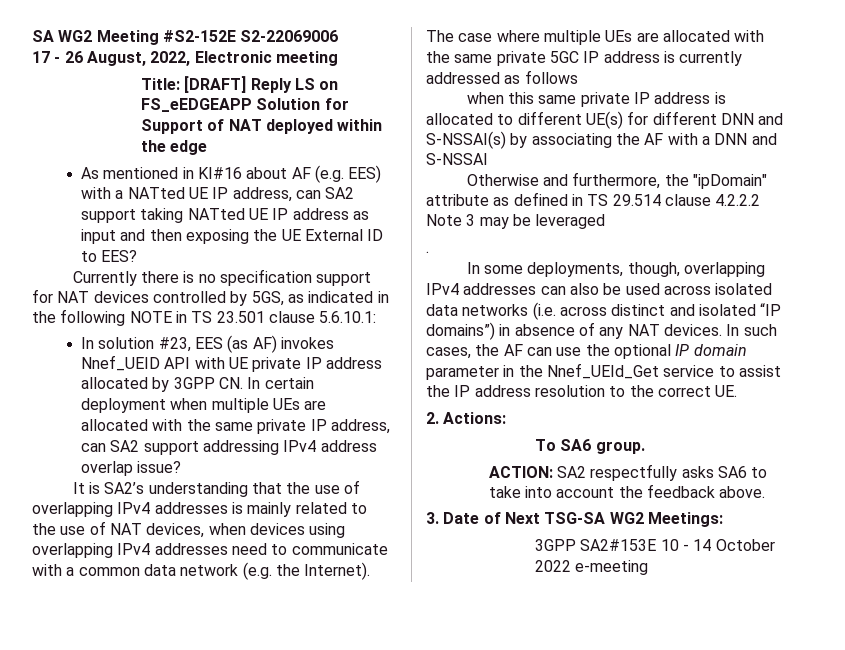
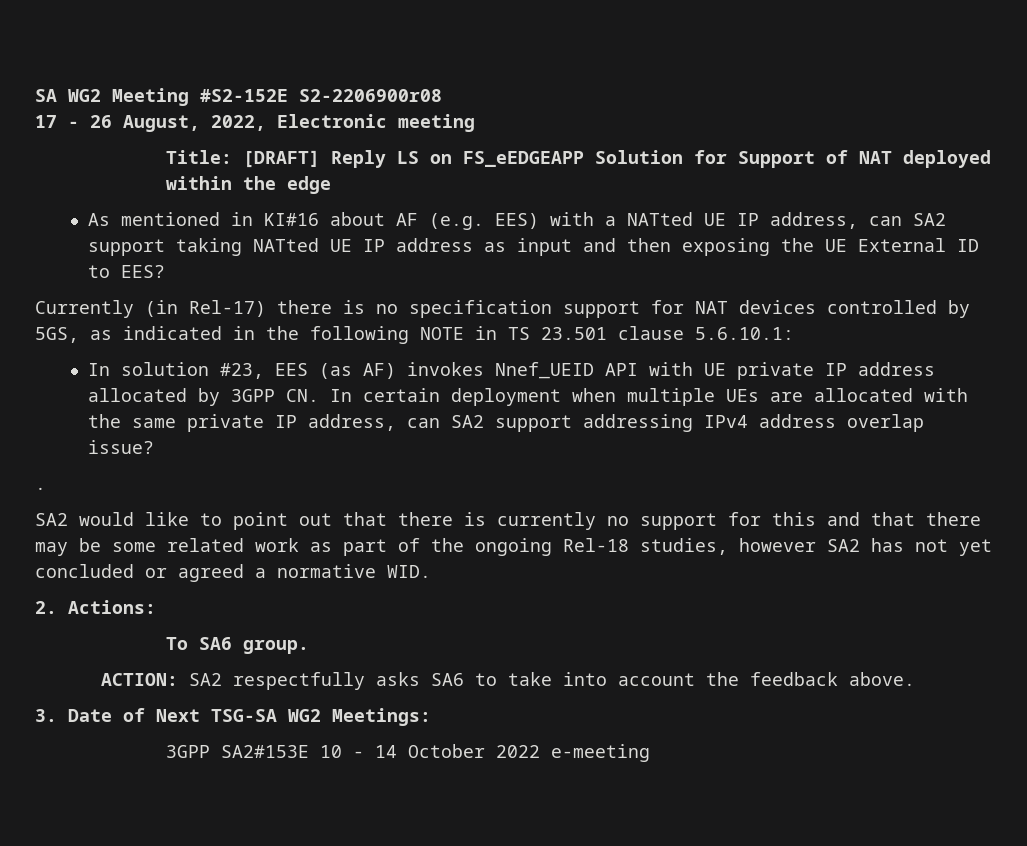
- SA WG2 Meeting #S2-152E S2-22069006
+ SA WG2 Meeting #S2-152E S2-2206900r08
- Currently there is no specification support for NAT devices controlled by 5GS, as indicated in the following NOTE in TS 23.501 clause 5.6.10.1:
+ Currently (in Rel-17) there is no specification support for NAT devices controlled by 5GS, as indicated in the following NOTE in TS 23.501 clause 5.6.10.1:
- It is SA2’s understanding that the use of overlapping IPv4 addresses is mainly related to the use of NAT devices, when devices using overlapping IPv4 addresses need to communicate with a common data network (e.g. the Internet). The case where multiple UEs are allocated with the same private 5GC IP address is currently addressed as follows
- when this same private IP address is allocated to different UE(s) for different DNN and S-NSSAI(s) by associating the AF with a DNN and S-NSSAI
- Otherwise and furthermore, the "ipDomain" attribute as defined in TS 29.514 clause 4.2.2.2 Note 3 may be leveraged
  .
- In some deployments, though, overlapping IPv4 addresses can also be used across isolated data networks (i.e. across distinct and isolated “IP domains”) in absence of any NAT devices. In such cases, the AF can use the optional IP domain parameter in the Nnef_UEId_Get service to assist the IP address resolution to the correct UE.
+ SA2 would like to point out that there is currently no support for this and that there may be some related work as part of the ongoing Rel-18 studies, however SA2 has not yet concluded or agreed a normative WID.

